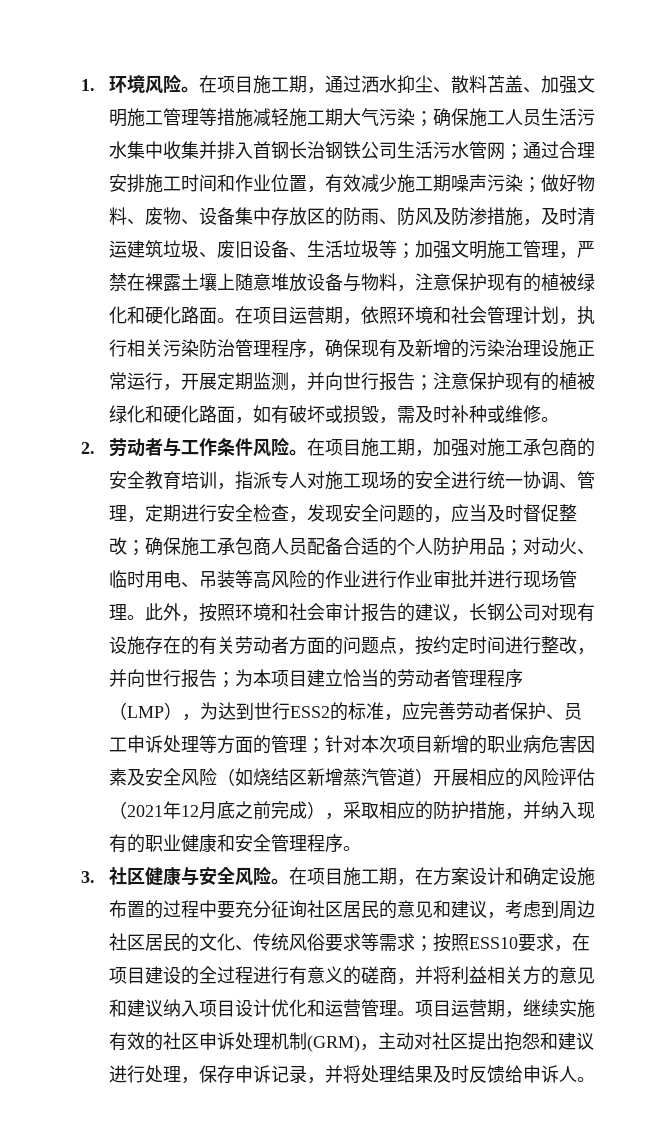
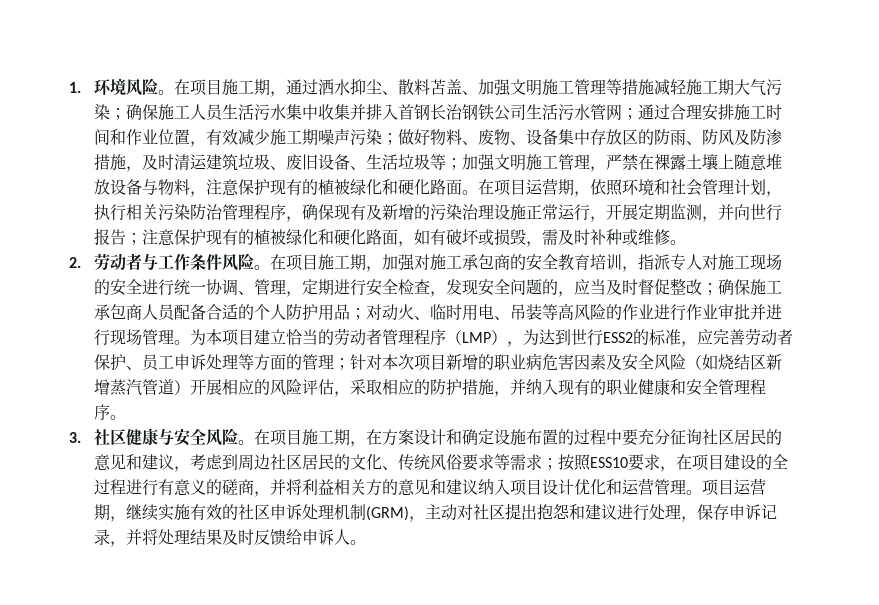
- 此外，按照环境和社会审计报告的建议，长钢公司对现有设施存在的有关劳动者方面的问题点，按约定时间进行整改，并向世行报告；
- 针对本次项目新增的职业病危害因素及安全风险（如烧结区新增蒸汽管道）开展相应的风险评估（2021年12月底之前完成），采取相应的防护措施，并纳入现有的职业健康和安全管理程序。
+ 针对本次项目新增的职业病危害因素及安全风险（如烧结区新增蒸汽管道）开展相应的风险评估，采取相应的防护措施，并纳入现有的职业健康和安全管理程序。

